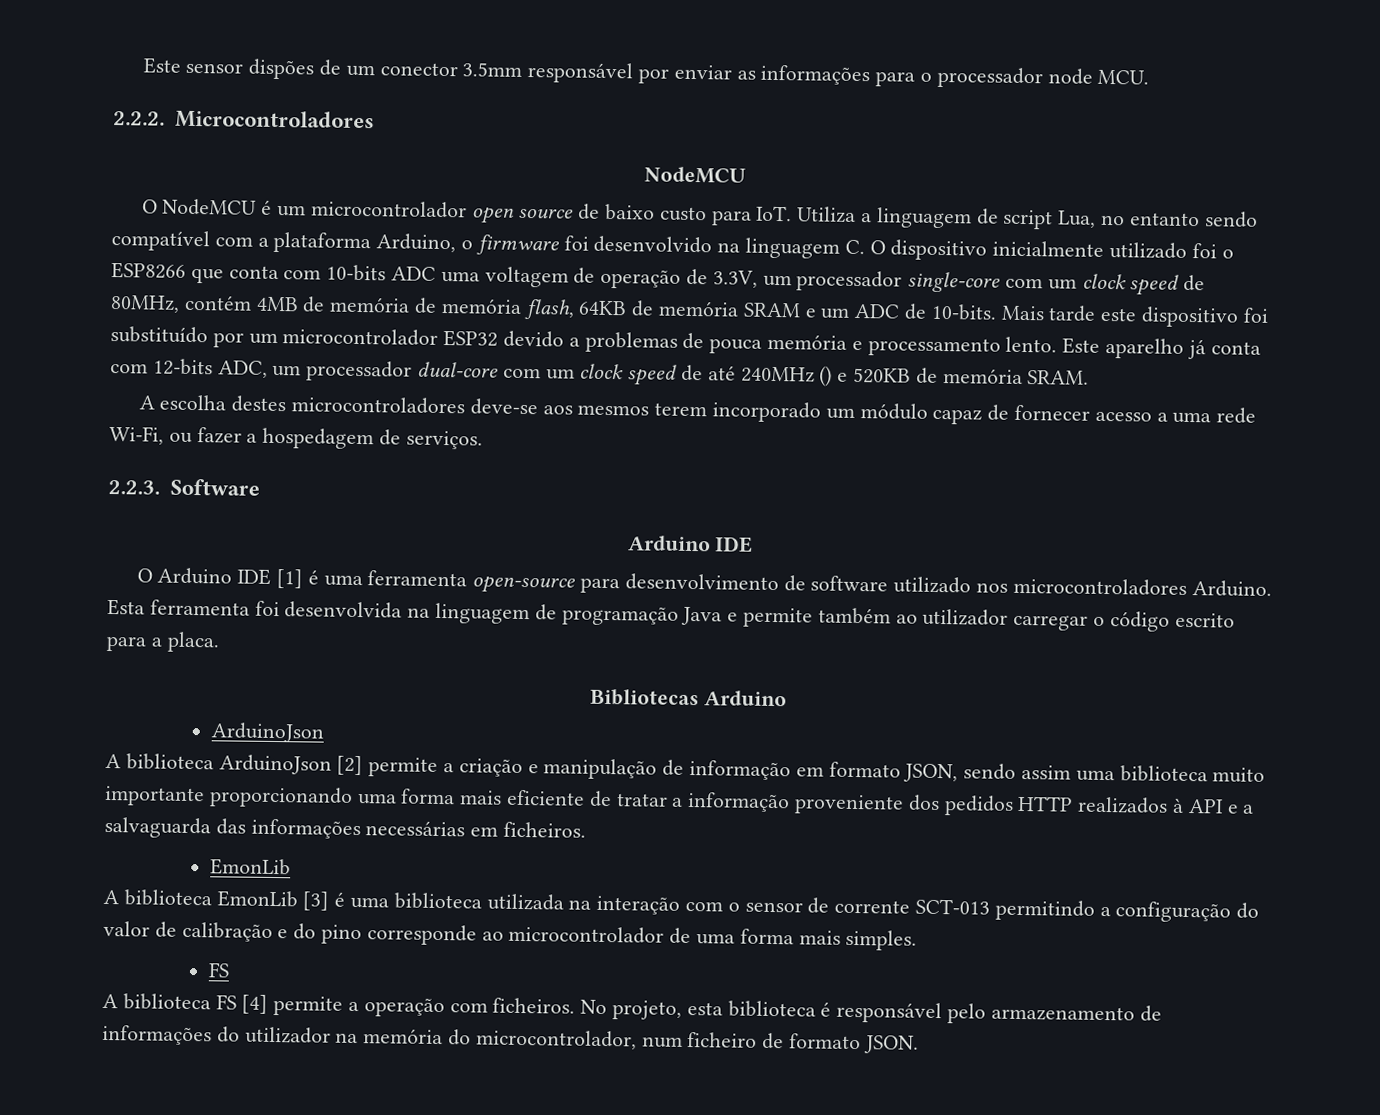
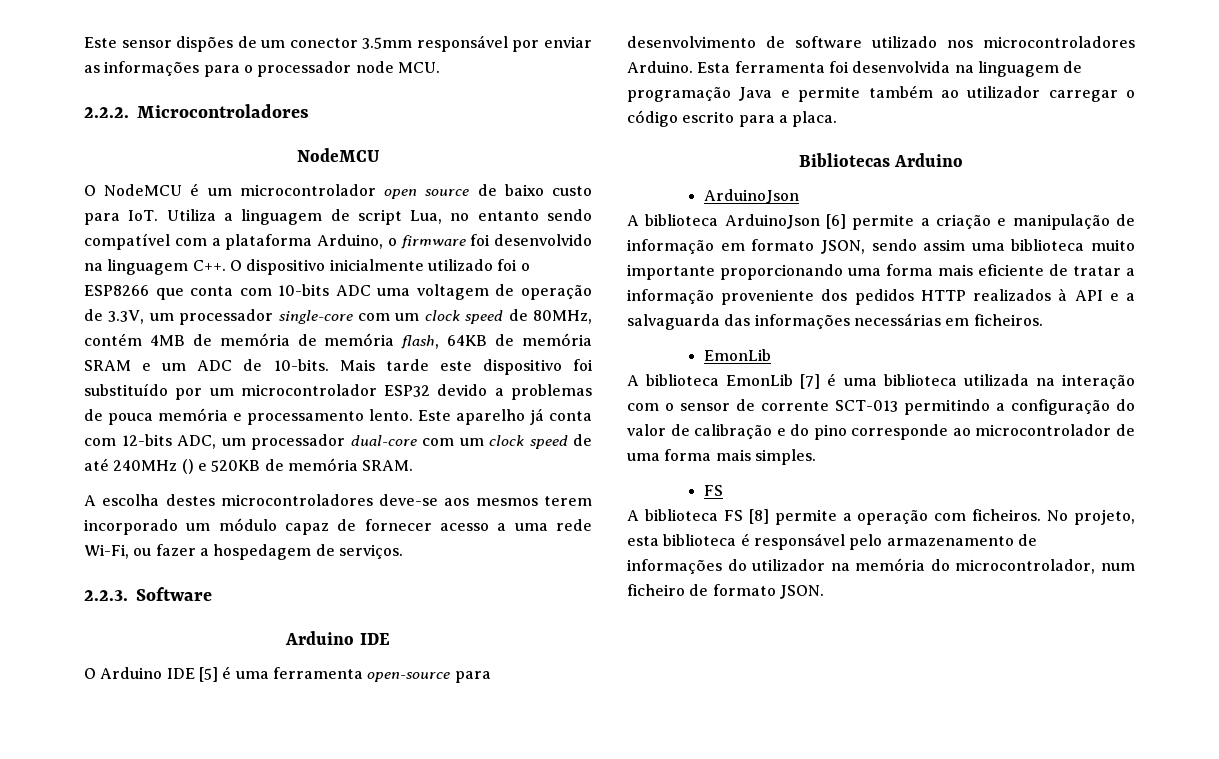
- O NodeMCU é um microcontrolador open source de baixo custo para IoT. Utiliza a linguagem de script Lua, no entanto sendo compatível com a plataforma Arduino, o firmware foi desenvolvido na linguagem C. O dispositivo inicialmente utilizado foi o ESP8266 que conta com 10-bits ADC uma voltagem de operação de 3.3V, um processador single-core com um clock speed de 80MHz, contém 4MB de memória de memória flash, 64KB de memória SRAM e um ADC de 10-bits.
+ O NodeMCU é um microcontrolador open source de baixo custo para IoT. Utiliza a linguagem de script Lua, no entanto sendo compatível com a plataforma Arduino, o firmware foi desenvolvido na linguagem C++. O dispositivo inicialmente utilizado foi o ESP8266 que conta com 10-bits ADC uma voltagem de operação de 3.3V, um processador single-core com um clock speed de 80MHz, contém 4MB de memória de memória flash, 64KB de memória SRAM e um ADC de 10-bits.
- O Arduino IDE [1] é uma ferramenta open-source para desenvolvimento de software utilizado nos microcontroladores Arduino.
+ O Arduino IDE [5] é uma ferramenta open-source para desenvolvimento de software utilizado nos microcontroladores Arduino.
- A biblioteca ArduinoJson [2] permite a criação e manipulação de informação em formato JSON, sendo assim uma biblioteca muito importante proporcionando uma forma mais eficiente de tratar a informação proveniente dos pedidos HTTP realizados à API e a salvaguarda das informações necessárias em ficheiros.
+ A biblioteca ArduinoJson [6] permite a criação e manipulação de informação em formato JSON, sendo assim uma biblioteca muito importante proporcionando uma forma mais eficiente de tratar a informação proveniente dos pedidos HTTP realizados à API e a salvaguarda das informações necessárias em ficheiros.
- A biblioteca EmonLib [3] é uma biblioteca utilizada na interação com o sensor de corrente SCT-013 permitindo a configuração do valor de calibração e do pino corresponde ao microcontrolador de uma forma mais simples.
+ A biblioteca EmonLib [7] é uma biblioteca utilizada na interação com o sensor de corrente SCT-013 permitindo a configuração do valor de calibração e do pino corresponde ao microcontrolador de uma forma mais simples.
- A biblioteca FS [4] permite a operação com ficheiros.
+ A biblioteca FS [8] permite a operação com ficheiros.

